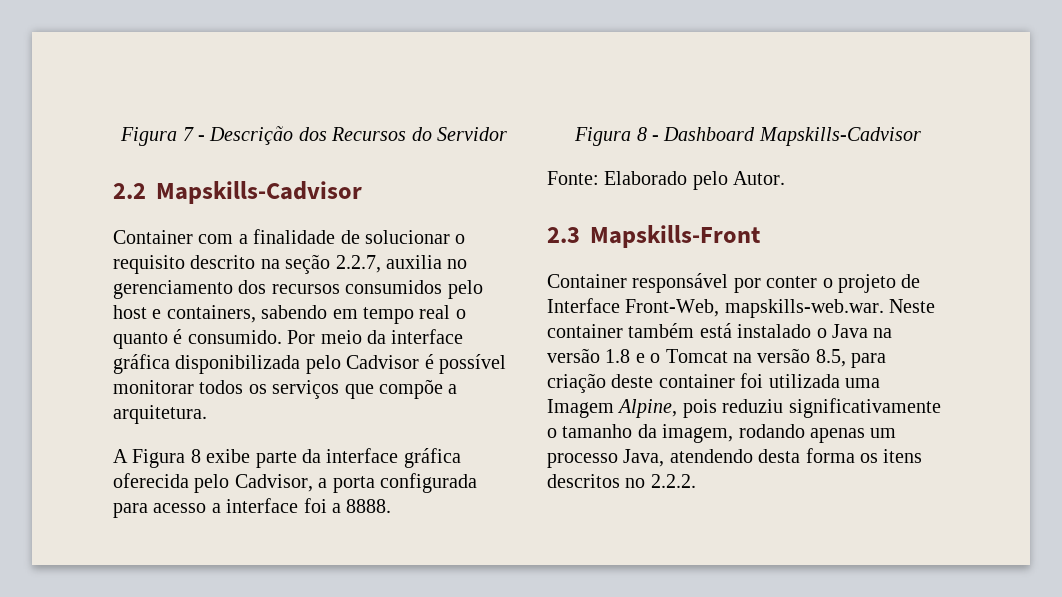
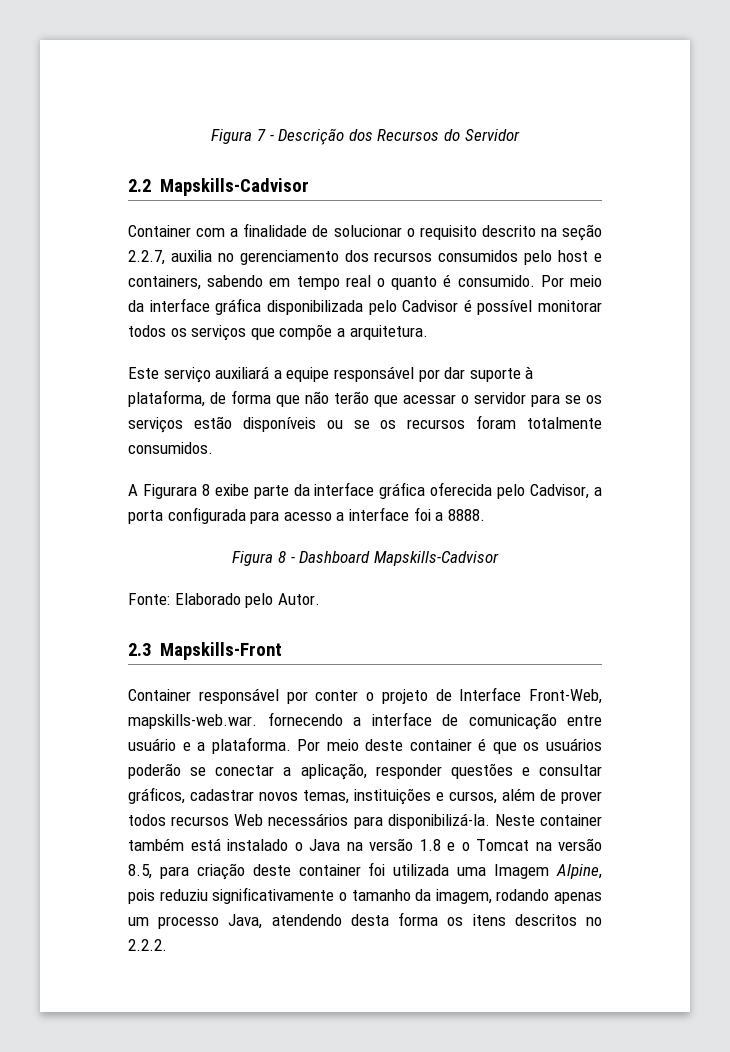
+ Este serviço auxiliará a equipe responsável por dar suporte à plataforma, de forma que não terão que acessar o servidor para se os serviços estão disponíveis ou se os recursos foram totalmente consumidos.
- A Figura 8 exibe parte da interface gráfica oferecida pelo Cadvisor, a porta configurada para acesso a interface foi a 8888.
+ A Figurara 8 exibe parte da interface gráfica oferecida pelo Cadvisor, a porta configurada para acesso a interface foi a 8888.
- Container responsável por conter o projeto de Interface Front-Web, mapskills-web.war. Neste container também está instalado o Java na versão 1.8 e o Tomcat na versão 8.5, para criação deste container foi utilizada uma Imagem Alpine, pois reduziu significativamente o tamanho da imagem, rodando apenas um processo Java, atendendo desta forma os itens descritos no 2.2.2.
+ Container responsável por conter o projeto de Interface Front-Web, mapskills-web.war. fornecendo a interface de comunicação entre usuário e a plataforma. Por meio deste container é que os usuários poderão se conectar a aplicação, responder questões e consultar gráficos, cadastrar novos temas, instituições e cursos, além de prover todos recursos Web necessários para disponibilizá-la. Neste container também está instalado o Java na versão 1.8 e o Tomcat na versão 8.5, para criação deste container foi utilizada uma Imagem Alpine, pois reduziu significativamente o tamanho da imagem, rodando apenas um processo Java, atendendo desta forma os itens descritos no 2.2.2.

